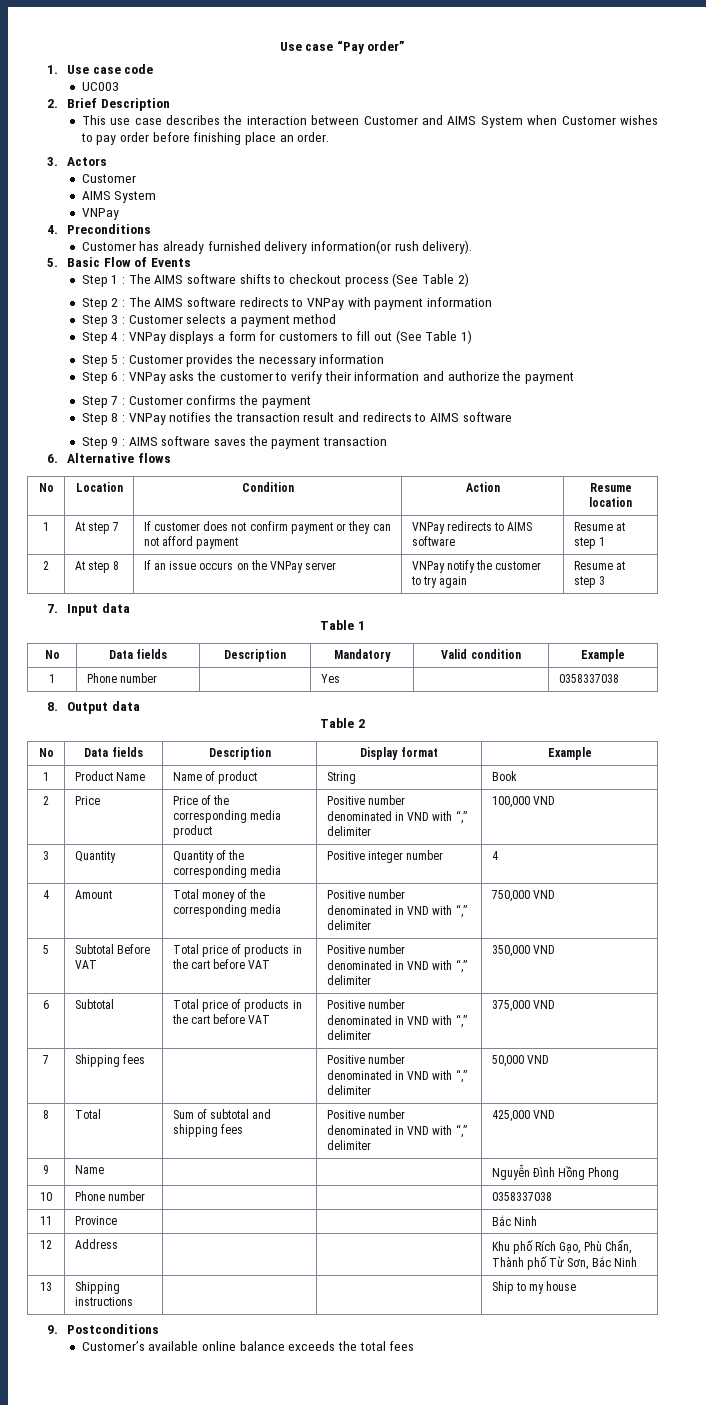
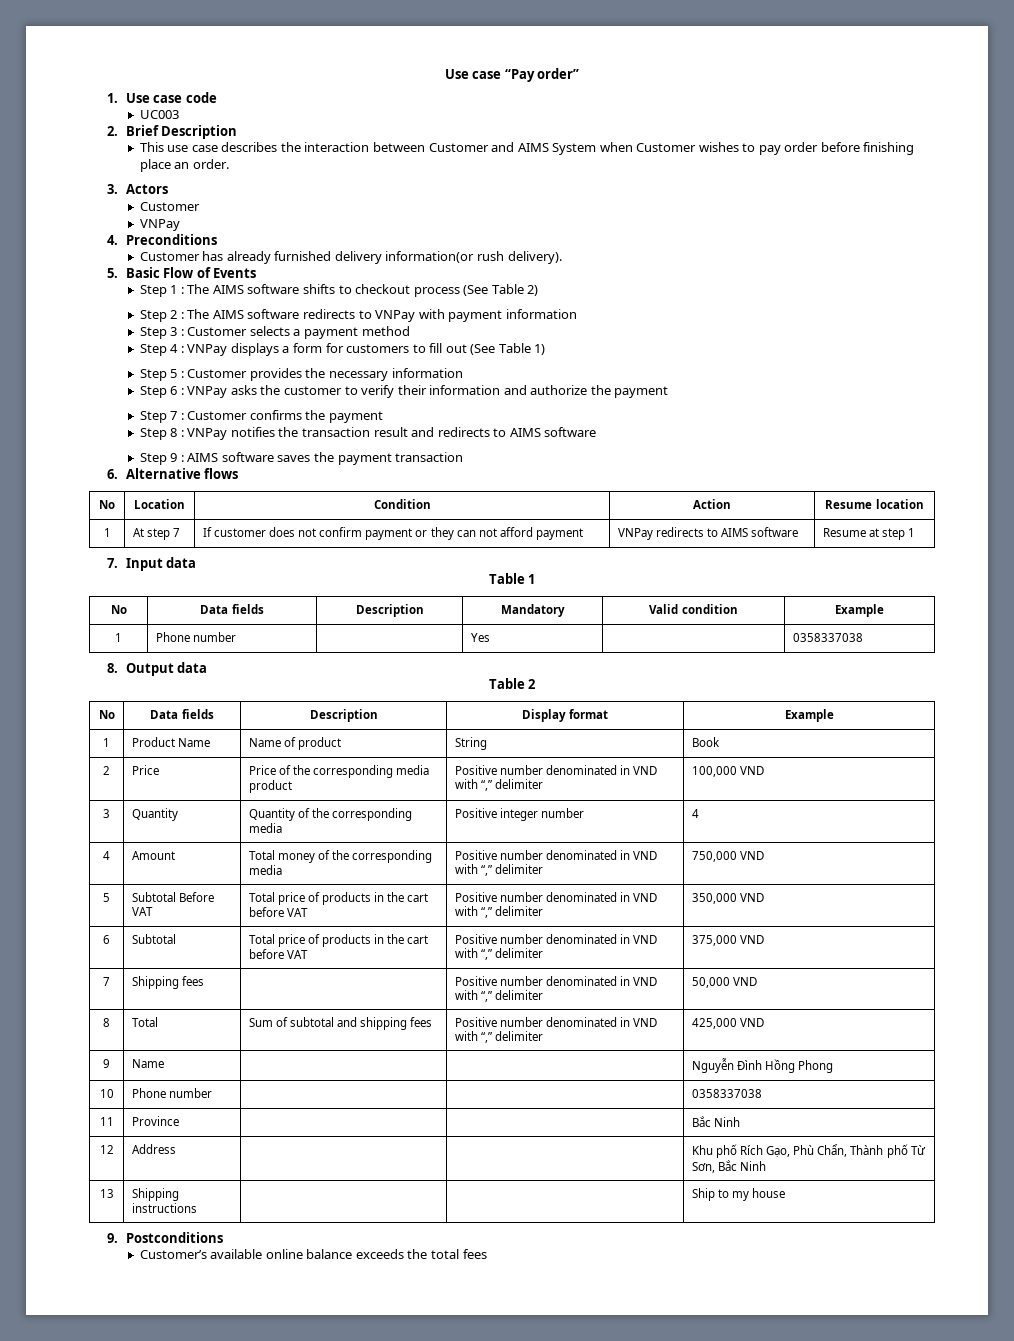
  3. Actors
  Customer
- AIMS System
- 2 | At step 8 | If an issue occurs on the VNPay server | VNPay notify the customer to try again | Resume at step 3

